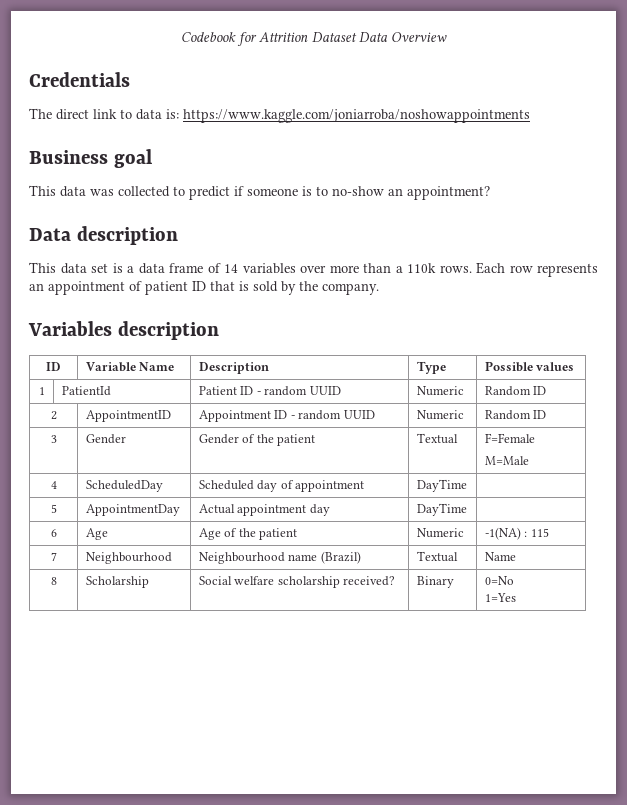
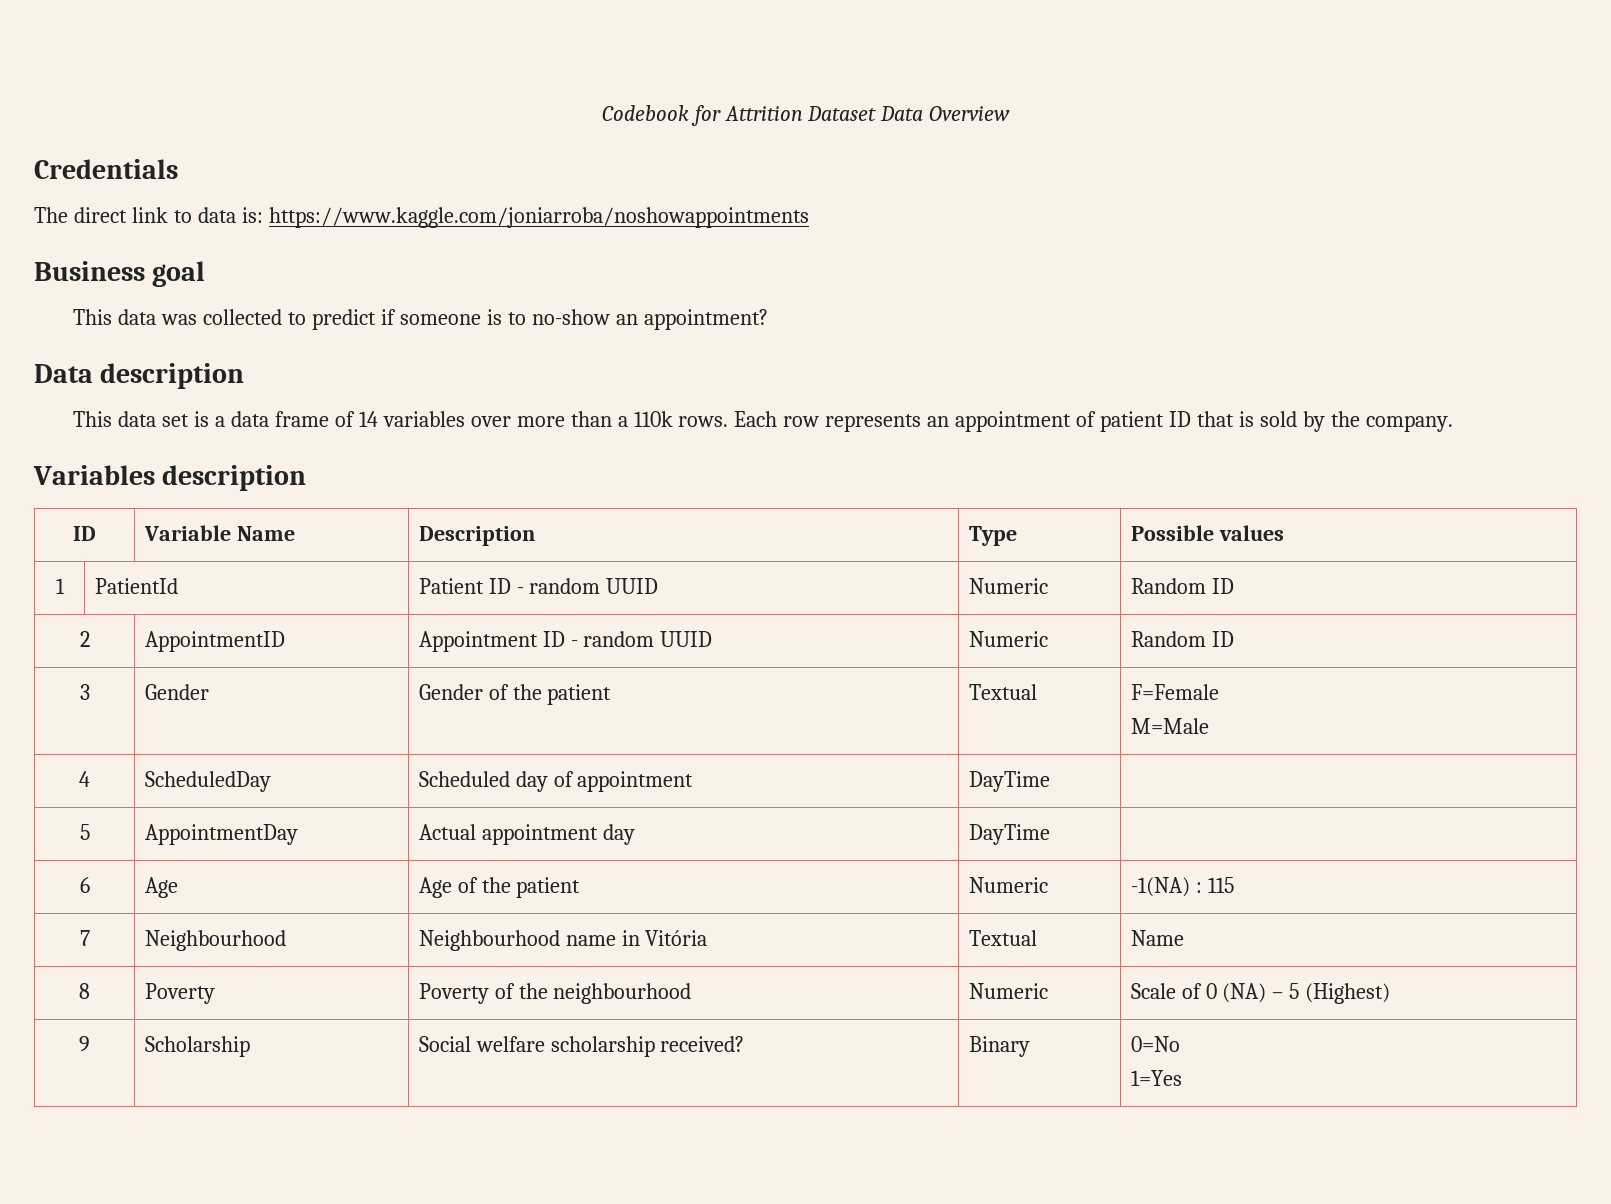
- 7 | Neighbourhood | Neighbourhood name (Brazil) | Textual | Name
+ 7 | Neighbourhood | Neighbourhood name in Vitória | Textual | Name
- 8 | Scholarship | Social welfare scholarship received? | Binary | 0=No
+ 8 | Poverty | Poverty of the neighbourhood | Numeric | Scale of 0 (NA) – 5 (Highest)
+ 9 | Scholarship | Social welfare scholarship received? | Binary | 0=No

